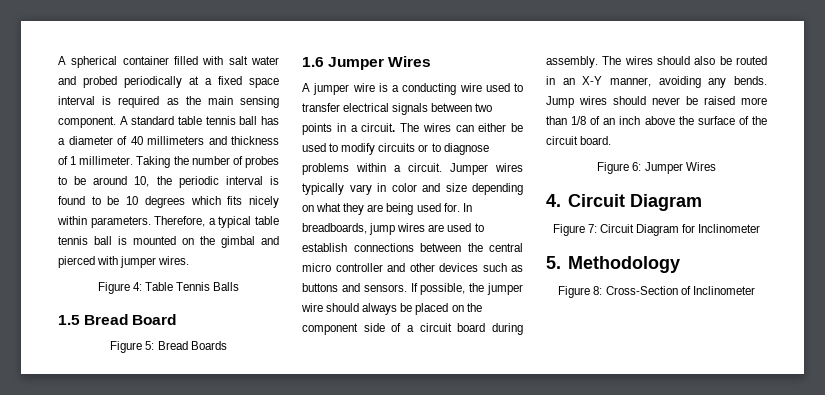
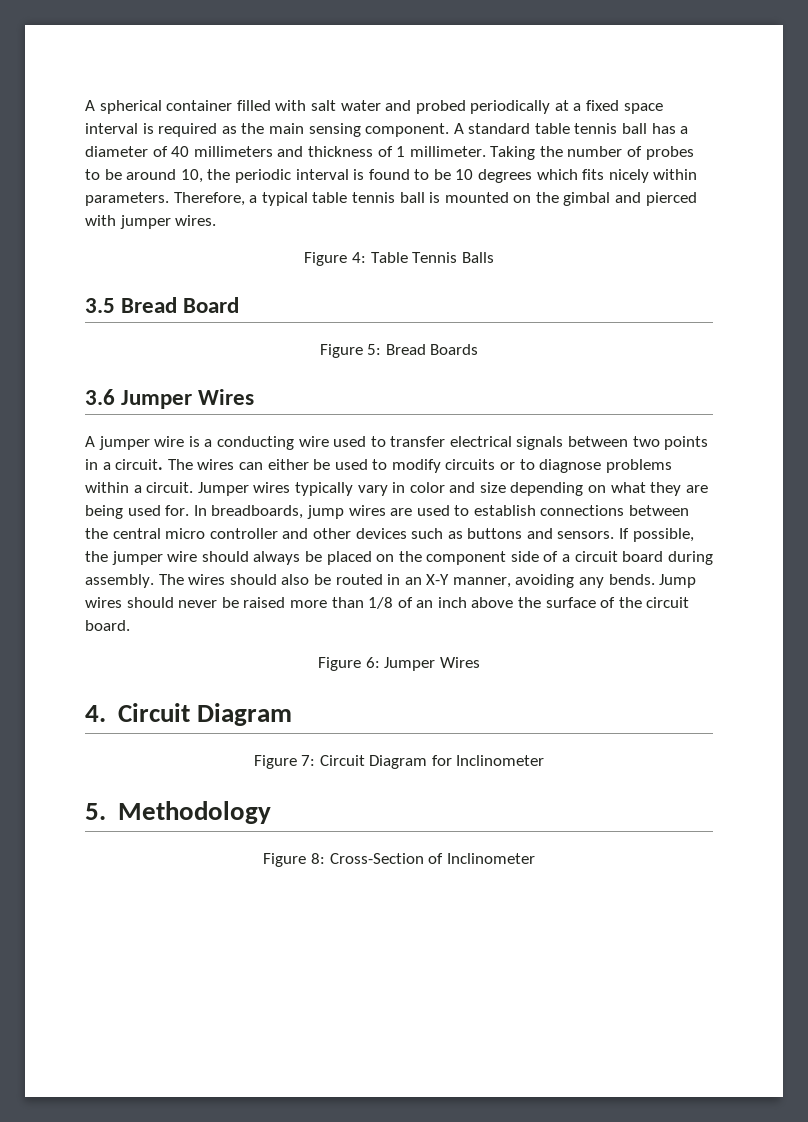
- 1.5 Bread Board
+ 3.5 Bread Board
- 1.6 Jumper Wires
+ 3.6 Jumper Wires

